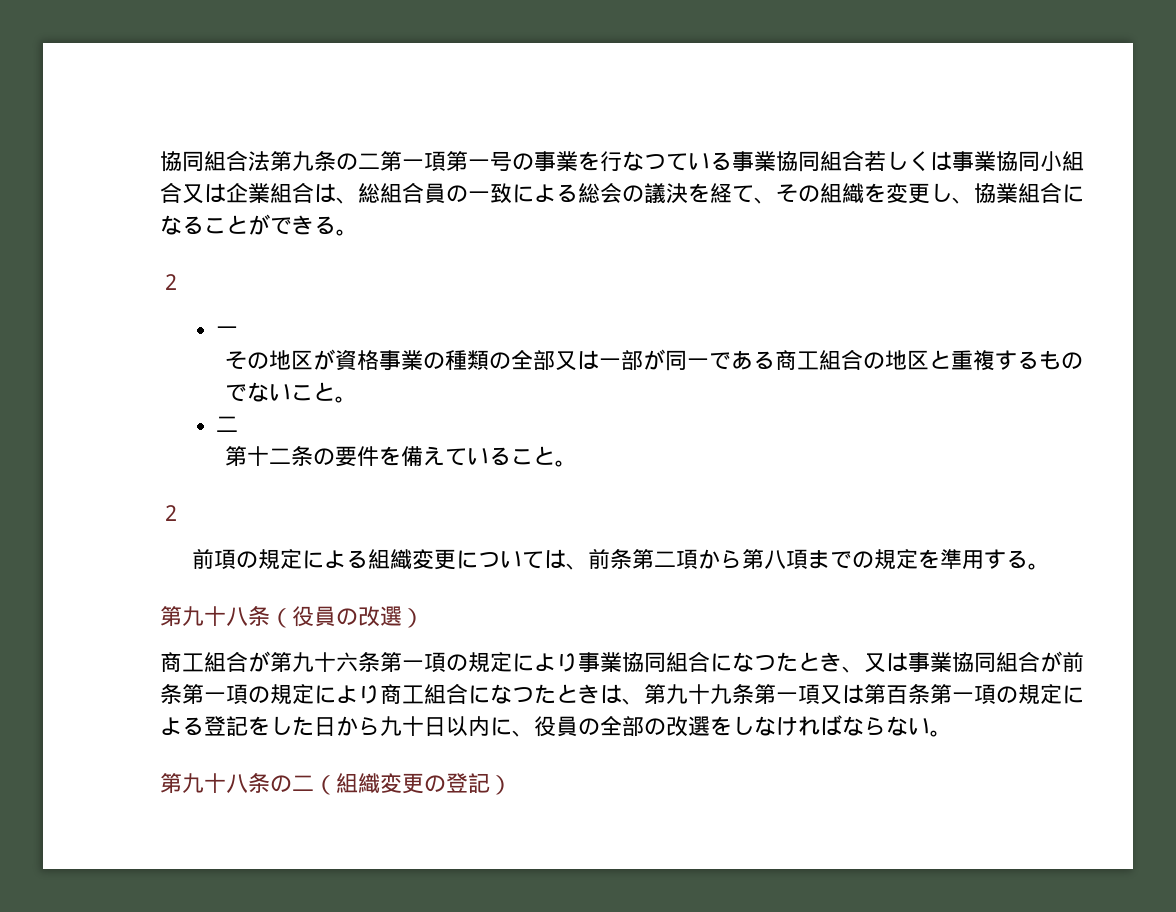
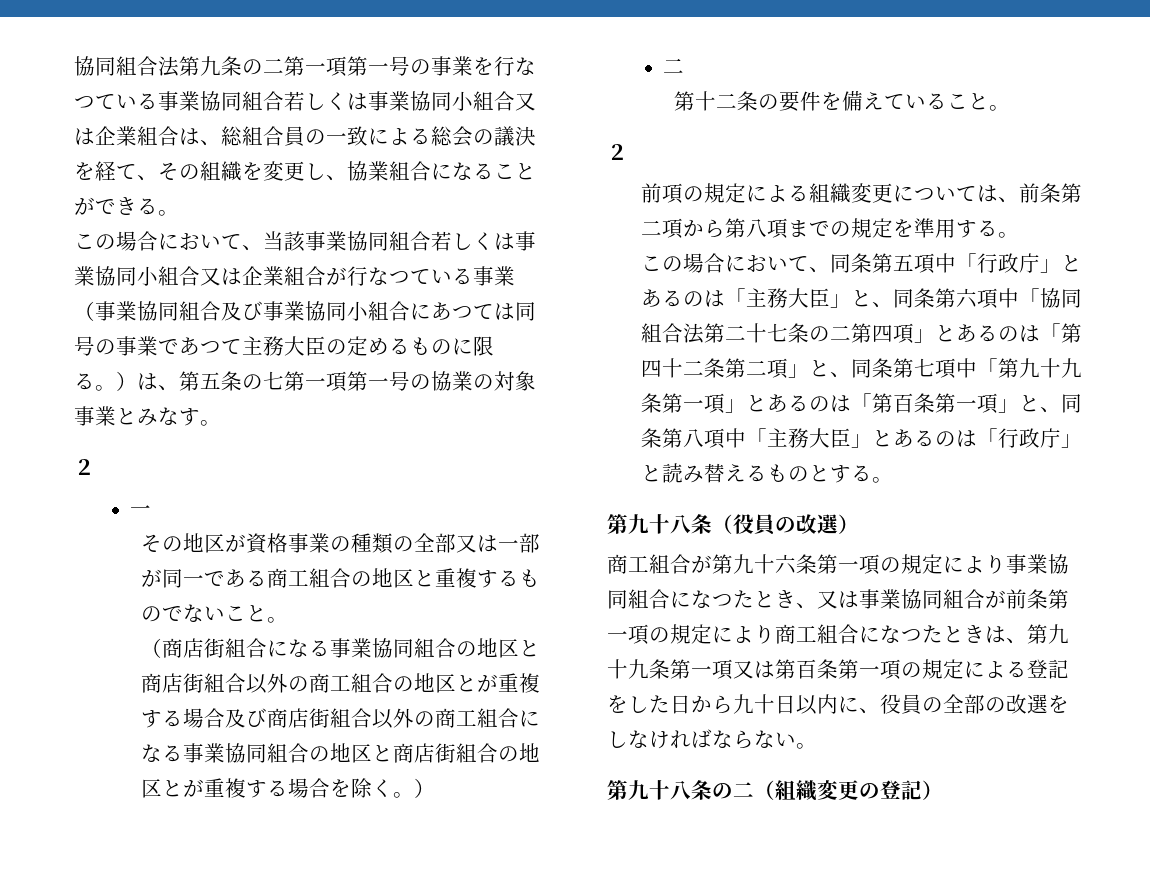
+ この場合において、当該事業協同組合若しくは事業協同小組合又は企業組合が行なつている事業（事業協同組合及び事業協同小組合にあつては同号の事業であつて主務大臣の定めるものに限る。）は、第五条の七第一項第一号の協業の対象事業とみなす。
+ （商店街組合になる事業協同組合の地区と商店街組合以外の商工組合の地区とが重複する場合及び商店街組合以外の商工組合になる事業協同組合の地区と商店街組合の地区とが重複する場合を除く。）
+ この場合において、同条第五項中「行政庁」とあるのは「主務大臣」と、同条第六項中「協同組合法第二十七条の二第四項」とあるのは「第四十二条第二項」と、同条第七項中「第九十九条第一項」とあるのは「第百条第一項」と、同条第八項中「主務大臣」とあるのは「行政庁」と読み替えるものとする。

